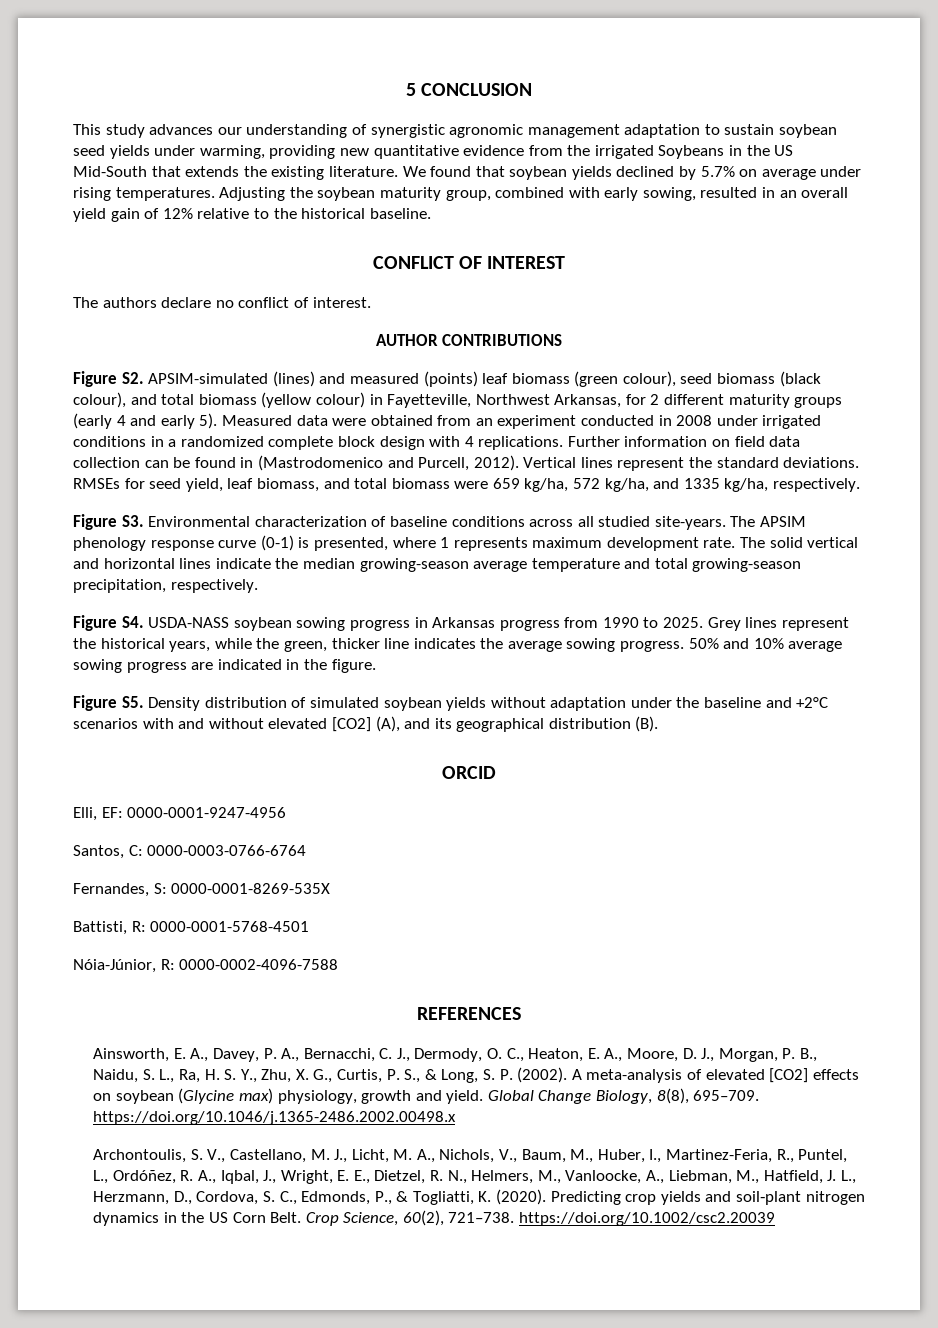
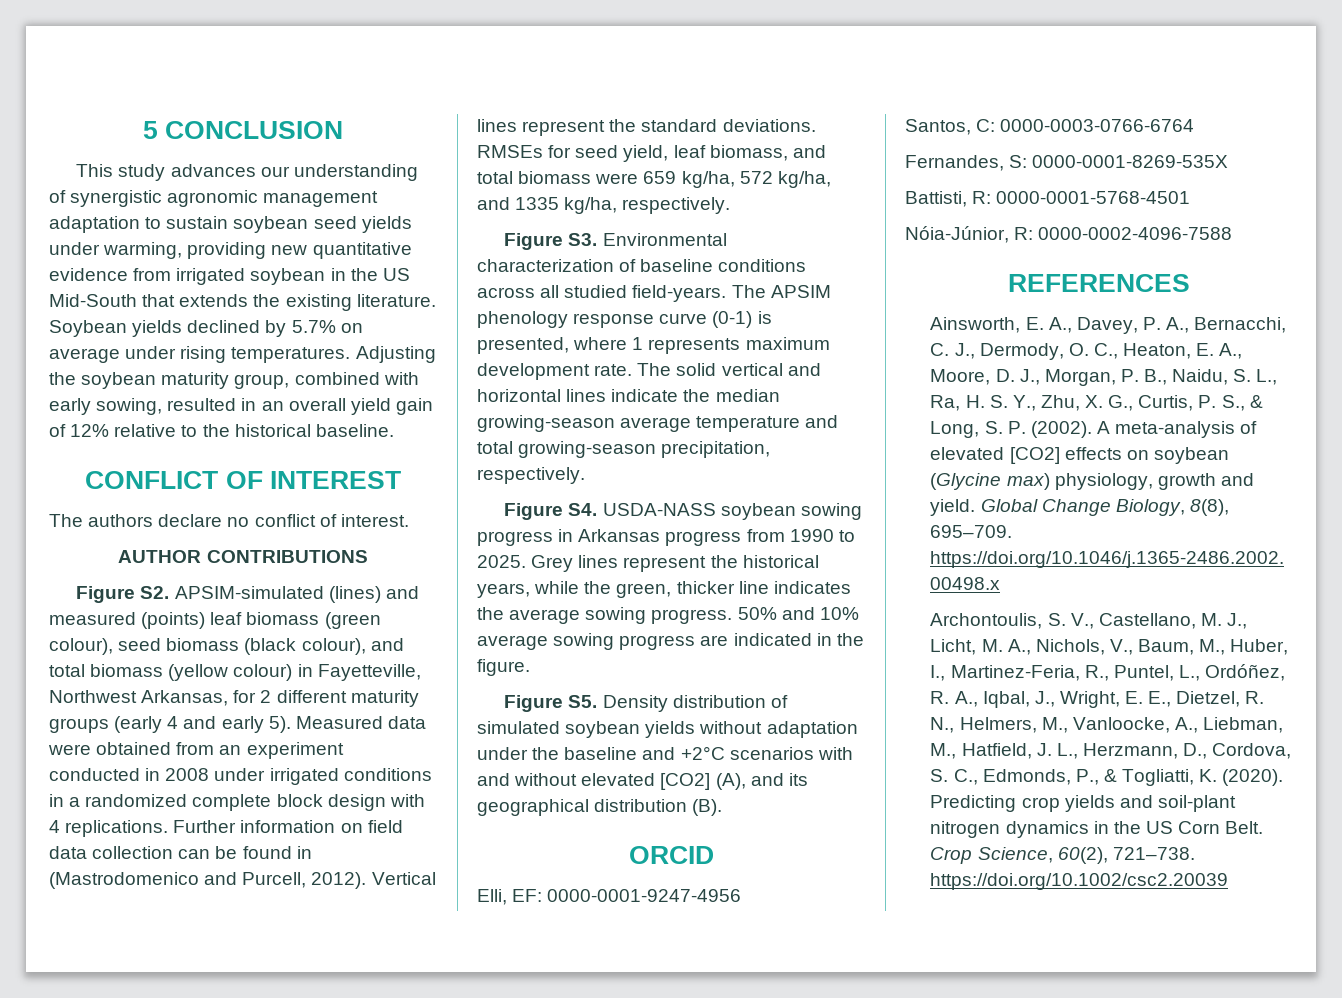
- This study advances our understanding of synergistic agronomic management adaptation to sustain soybean seed yields under warming, providing new quantitative evidence from the irrigated Soybeans in the US Mid-South that extends the existing literature.
+ This study advances our understanding of synergistic agronomic management adaptation to sustain soybean seed yields under warming, providing new quantitative evidence from irrigated soybean in the US Mid-South that extends the existing literature.
- We found that soybean yields declined by 5.7% on average under rising temperatures.
+ Soybean yields declined by 5.7% on average under rising temperatures.
- Figure S3. Environmental characterization of baseline conditions across all studied site-years.
+ Figure S3. Environmental characterization of baseline conditions across all studied field-years.

